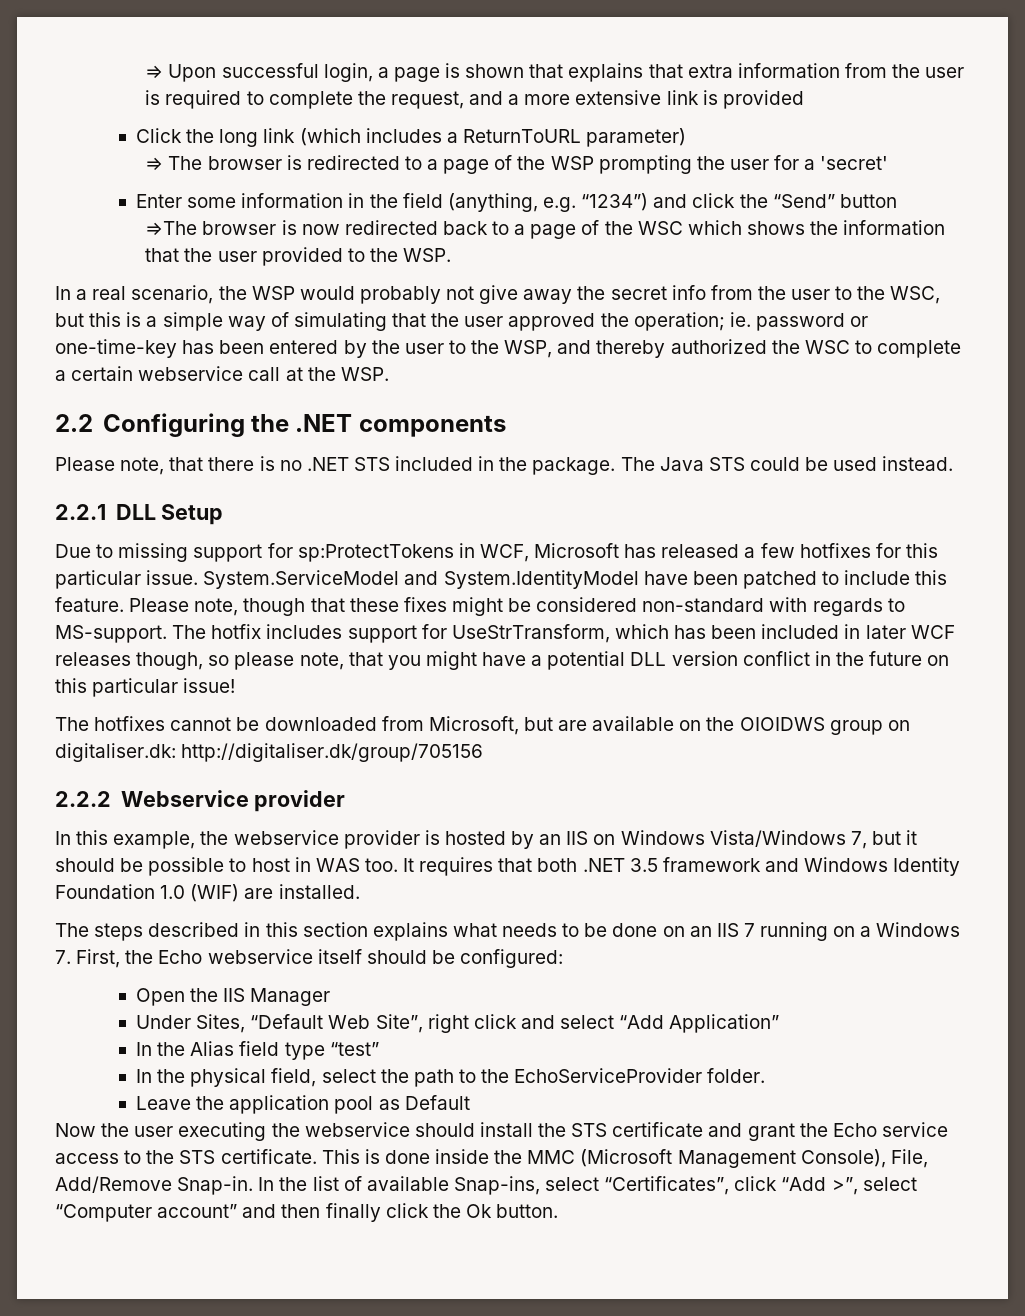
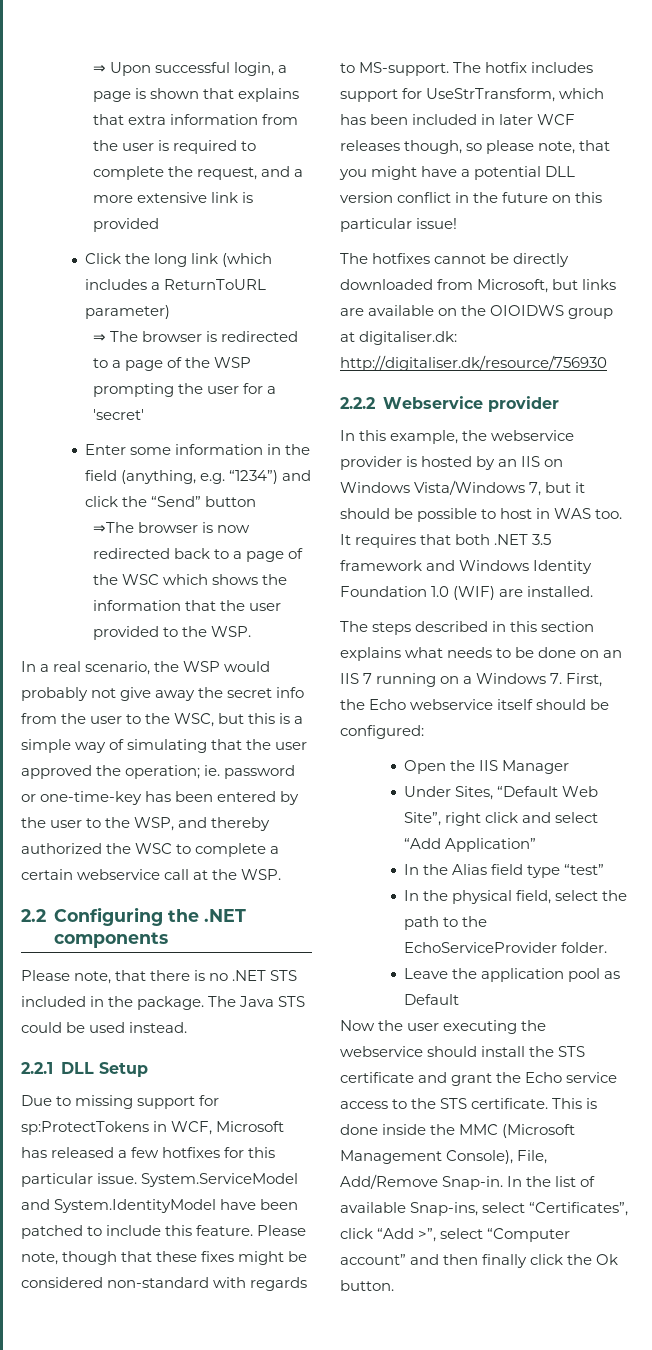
- The hotfixes cannot be downloaded from Microsoft, but are available on the OIOIDWS group on digitaliser.dk: http://digitaliser.dk/group/705156
+ The hotfixes cannot be directly downloaded from Microsoft, but links are available on the OIOIDWS group at digitaliser.dk: http://digitaliser.dk/resource/756930

